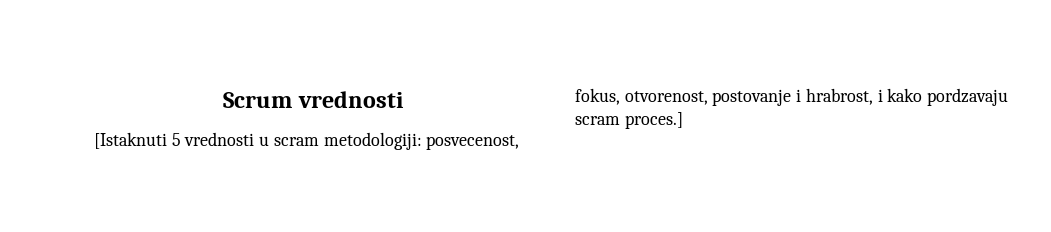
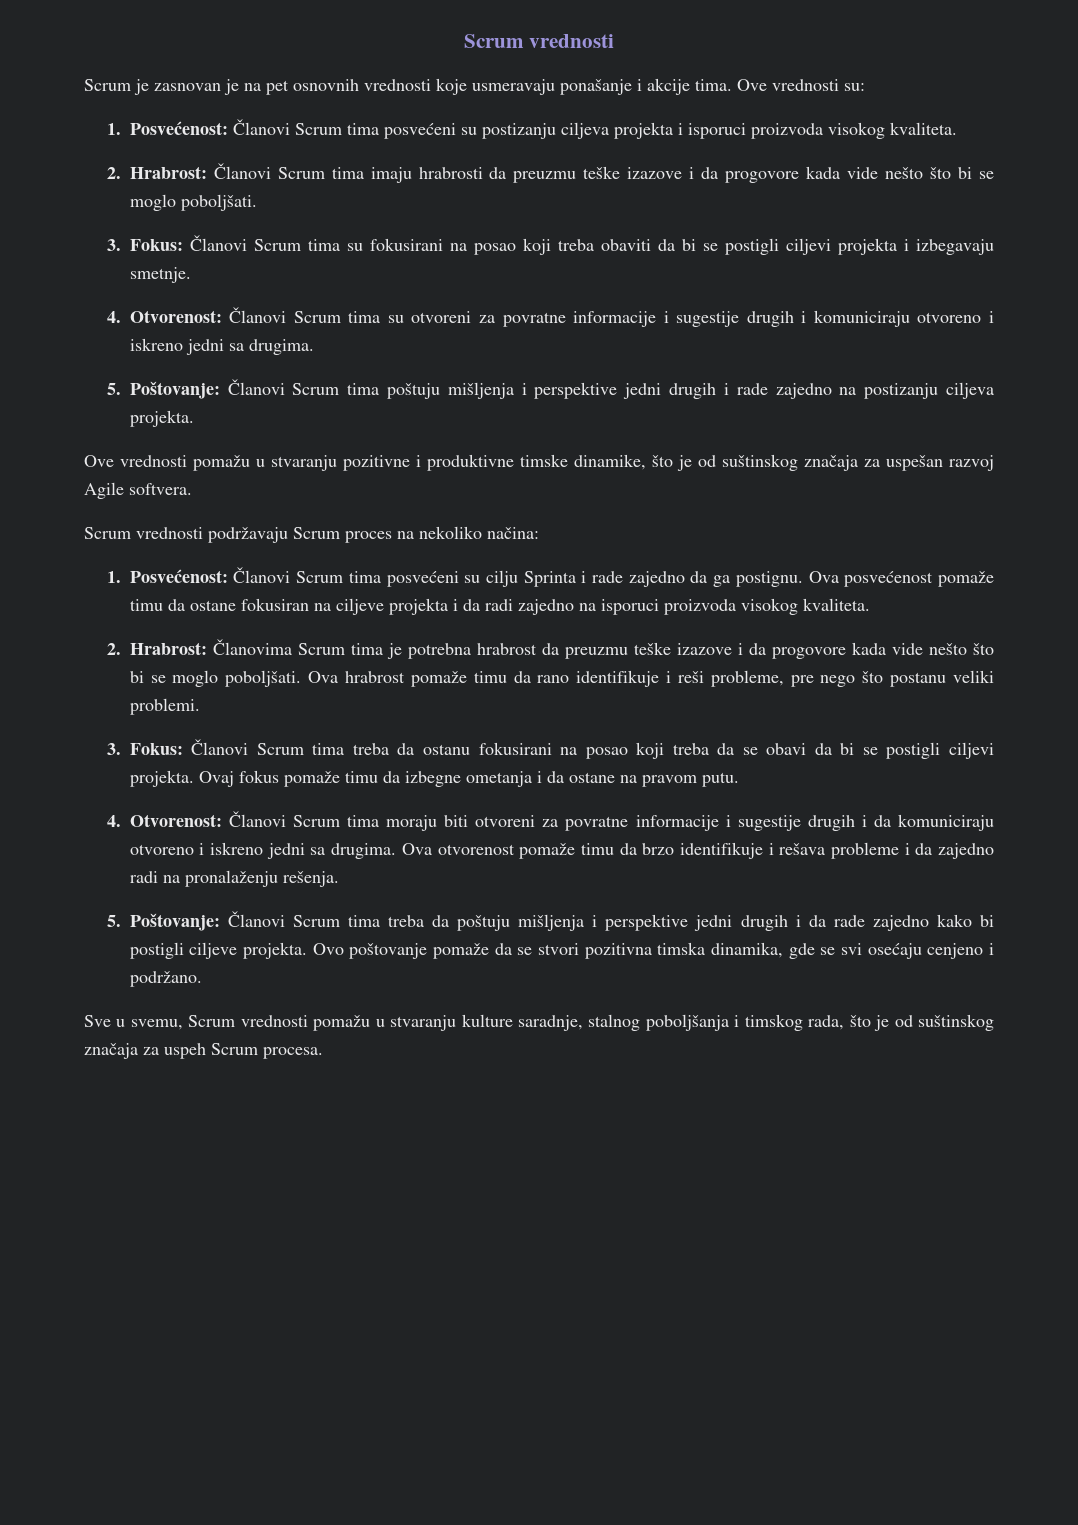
- [Istaknuti 5 vrednosti u scram metodologiji: posvecenost, fokus, otvorenost, postovanje i hrabrost, i kako pordzavaju scram proces.]
+ Scrum je zasnovan je na pet osnovnih vrednosti koje usmeravaju ponašanje i akcije tima. Ove vrednosti su:
+ 1. Posvećenost: Članovi Scrum tima posvećeni su postizanju ciljeva projekta i isporuci proizvoda visokog kvaliteta.
+ 2. Hrabrost: Članovi Scrum tima imaju hrabrosti da preuzmu teške izazove i da progovore kada vide nešto što bi se moglo poboljšati.
+ 3. Fokus: Članovi Scrum tima su fokusirani na posao koji treba obaviti da bi se postigli ciljevi projekta i izbegavaju smetnje.
+ 4. Otvorenost: Članovi Scrum tima su otvoreni za povratne informacije i sugestije drugih i komuniciraju otvoreno i iskreno jedni sa drugima.
+ 5. Poštovanje: Članovi Scrum tima poštuju mišljenja i perspektive jedni drugih i rade zajedno na postizanju ciljeva projekta.
+ Ove vrednosti pomažu u stvaranju pozitivne i produktivne timske dinamike, što je od suštinskog značaja za uspešan razvoj Agile softvera.
+ Scrum vrednosti podržavaju Scrum proces na nekoliko načina:
+ 1. Posvećenost: Članovi Scrum tima posvećeni su cilju Sprinta i rade zajedno da ga postignu. Ova posvećenost pomaže timu da ostane fokusiran na ciljeve projekta i da radi zajedno na isporuci proizvoda visokog kvaliteta.
+ 2. Hrabrost: Članovima Scrum tima je potrebna hrabrost da preuzmu teške izazove i da progovore kada vide nešto što bi se moglo poboljšati. Ova hrabrost pomaže timu da rano identifikuje i reši probleme, pre nego što postanu veliki problemi.
+ 3. Fokus: Članovi Scrum tima treba da ostanu fokusirani na posao koji treba da se obavi da bi se postigli ciljevi projekta. Ovaj fokus pomaže timu da izbegne ometanja i da ostane na pravom putu.
+ 4. Otvorenost: Članovi Scrum tima moraju biti otvoreni za povratne informacije i sugestije drugih i da komuniciraju otvoreno i iskreno jedni sa drugima. Ova otvorenost pomaže timu da brzo identifikuje i rešava probleme i da zajedno radi na pronalaženju rešenja.
+ 5. Poštovanje: Članovi Scrum tima treba da poštuju mišljenja i perspektive jedni drugih i da rade zajedno kako bi postigli ciljeve projekta. Ovo poštovanje pomaže da se stvori pozitivna timska dinamika, gde se svi osećaju cenjeno i podržano.
+ Sve u svemu, Scrum vrednosti pomažu u stvaranju kulture saradnje, stalnog poboljšanja i timskog rada, što je od suštinskog značaja za uspeh Scrum procesa.

